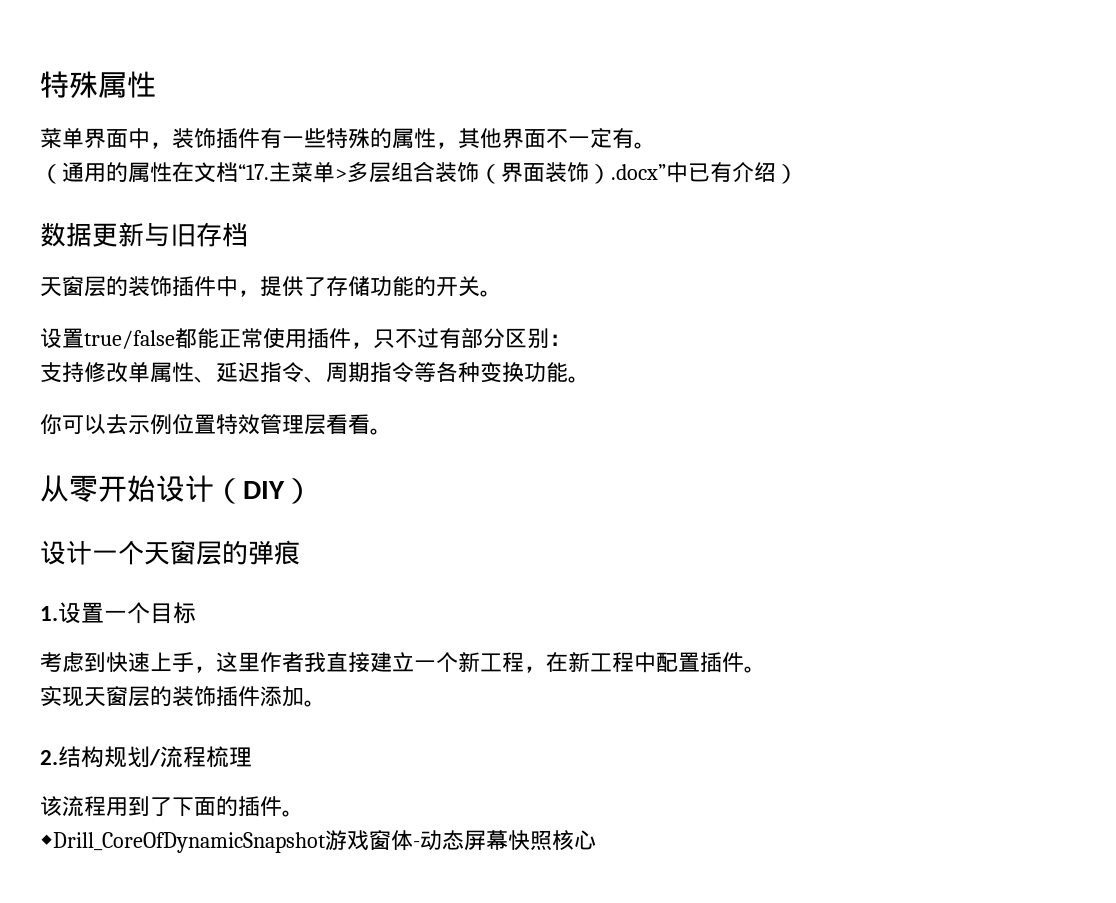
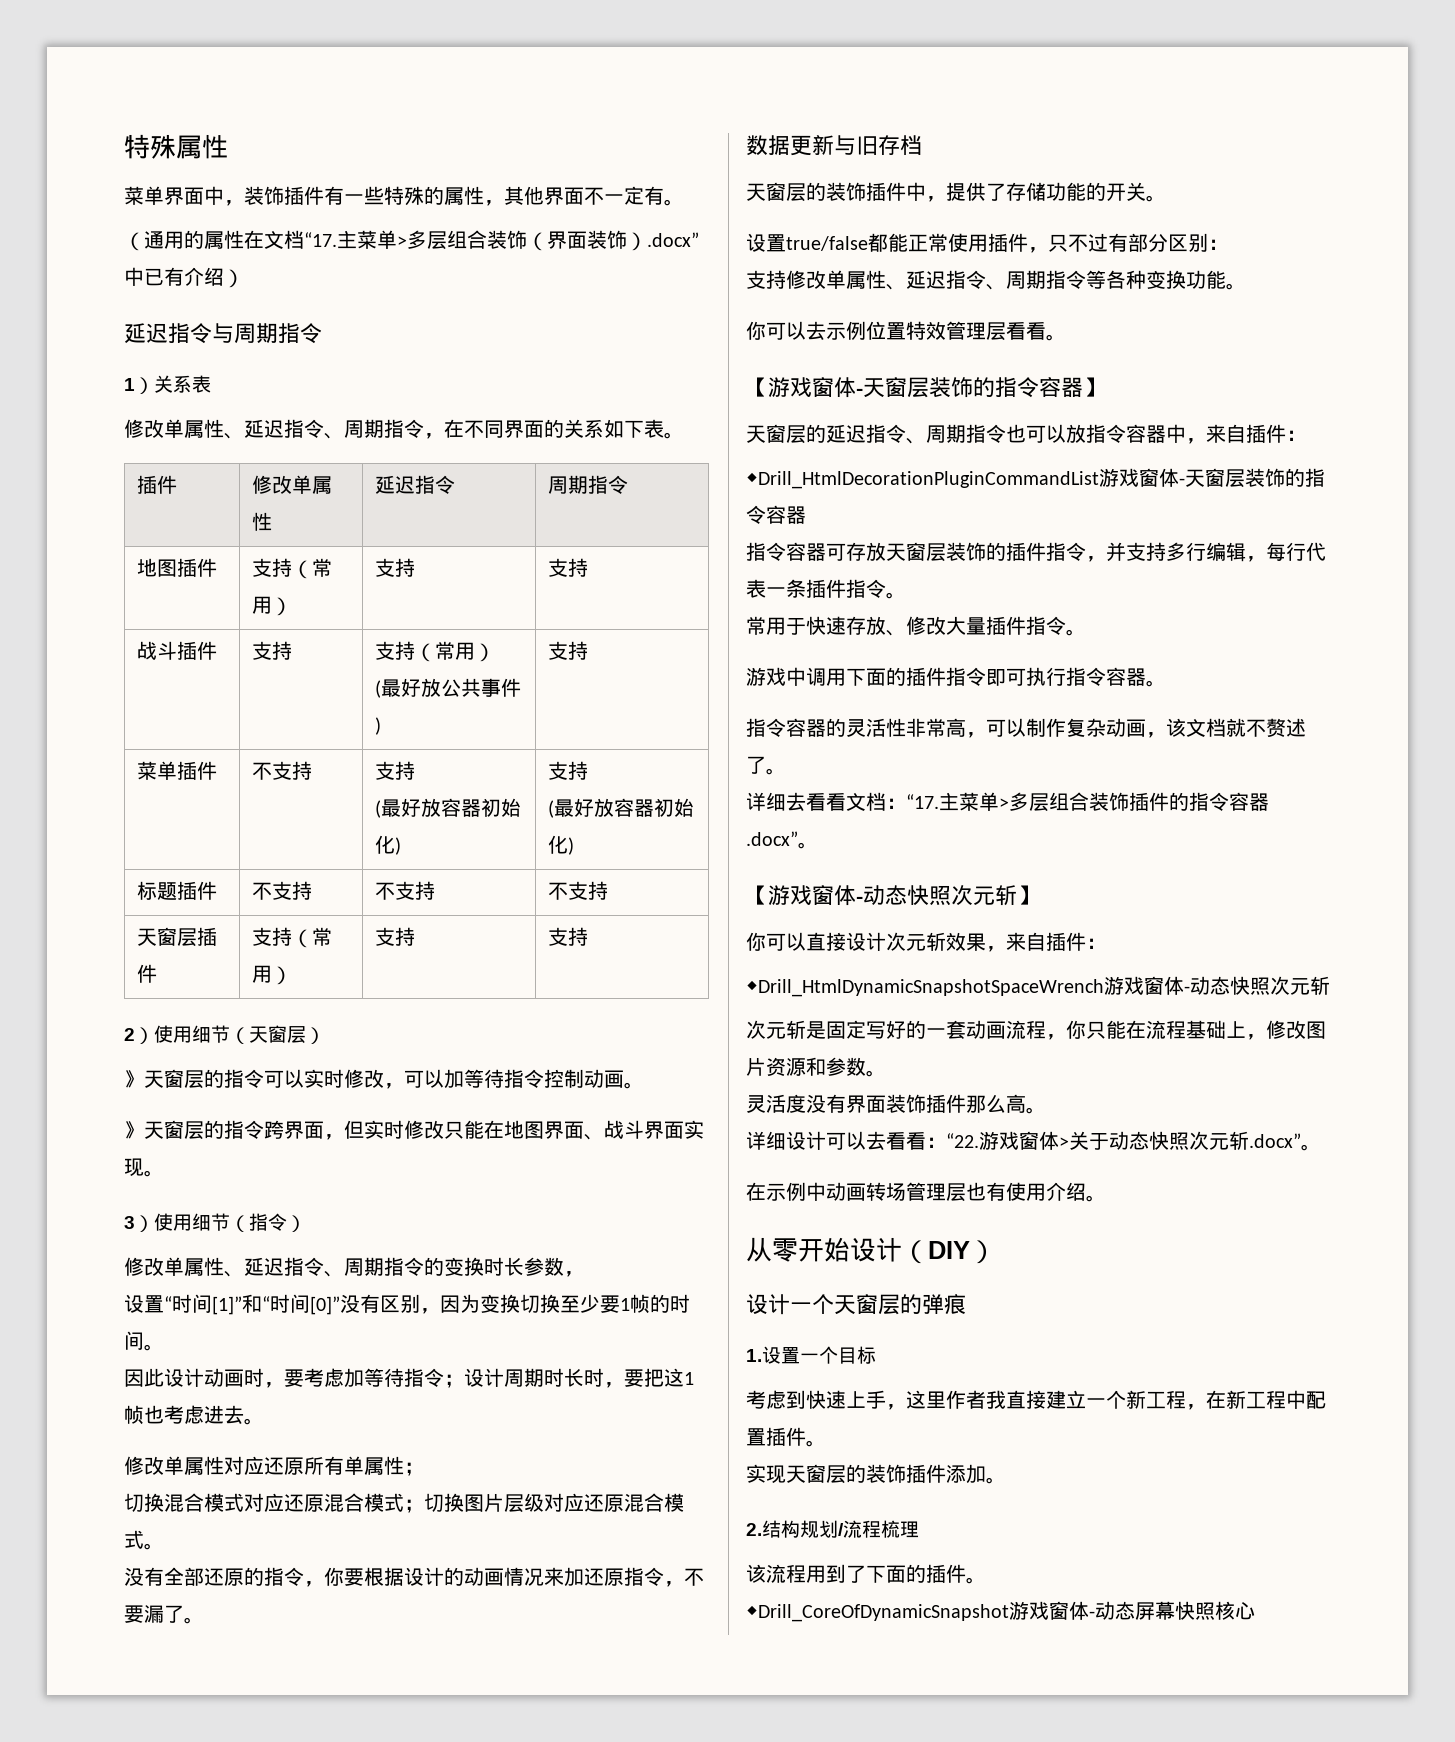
+ 延迟指令与周期指令
+ 1）关系表
+ 修改单属性、延迟指令、周期指令，在不同界面的关系如下表。
+ 插件 | 修改单属性 | 延迟指令 | 周期指令
+ 地图插件 | 支持（常用） | 支持 | 支持
+ 战斗插件 | 支持 | 支持（常用）
+ (最好放公共事件) | 支持
+ 菜单插件 | 不支持 | 支持
+ (最好放容器初始化) | 支持
+ (最好放容器初始化)
+ 标题插件 | 不支持 | 不支持 | 不支持
+ 天窗层插件 | 支持（常用） | 支持 | 支持
+ 2）使用细节（天窗层）
+ 》天窗层的指令可以实时修改，可以加等待指令控制动画。
+ 》天窗层的指令跨界面，但实时修改只能在地图界面、战斗界面实现。
+ 3）使用细节（指令）
+ 修改单属性、延迟指令、周期指令的变换时长参数，
+ 设置“时间[1]”和“时间[0]”没有区别，因为变换切换至少要1帧的时间。
+ 因此设计动画时，要考虑加等待指令；设计周期时长时，要把这1帧也考虑进去。
+ 修改单属性对应还原所有单属性；
+ 切换混合模式对应还原混合模式；切换图片层级对应还原混合模式。
+ 没有全部还原的指令，你要根据设计的动画情况来加还原指令，不要漏了。
+ 【游戏窗体-天窗层装饰的指令容器】
+ 天窗层的延迟指令、周期指令也可以放指令容器中，来自插件：
+ ◆Drill_HtmlDecorationPluginCommandList游戏窗体-天窗层装饰的指令容器
+ 指令容器可存放天窗层装饰的插件指令，并支持多行编辑，每行代表一条插件指令。
+ 常用于快速存放、修改大量插件指令。
+ 游戏中调用下面的插件指令即可执行指令容器。
+ 指令容器的灵活性非常高，可以制作复杂动画，该文档就不赘述了。
+ 详细去看看文档：“17.主菜单>多层组合装饰插件的指令容器.docx”。
+ 【游戏窗体-动态快照次元斩】
+ 你可以直接设计次元斩效果，来自插件：
+ ◆Drill_HtmlDynamicSnapshotSpaceWrench游戏窗体-动态快照次元斩
+ 次元斩是固定写好的一套动画流程，你只能在流程基础上，修改图片资源和参数。
+ 灵活度没有界面装饰插件那么高。
+ 详细设计可以去看看：“22.游戏窗体>关于动态快照次元斩.docx”。
+ 在示例中动画转场管理层也有使用介绍。

